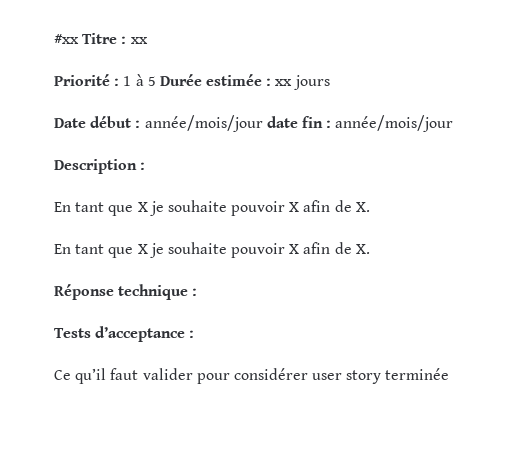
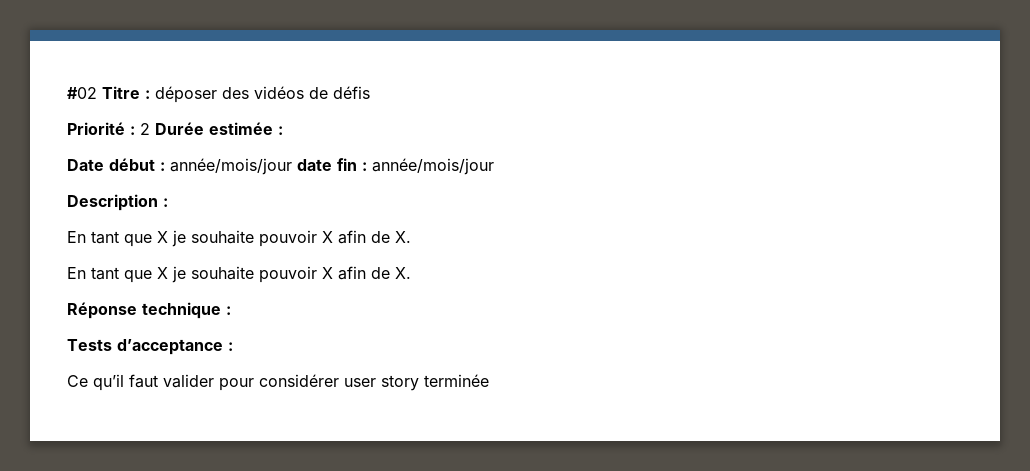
- #xx Titre : xx
+ #02 Titre : déposer des vidéos de défis
- Priorité : 1 à 5 Durée estimée : xx jours
+ Priorité : 2 Durée estimée :

